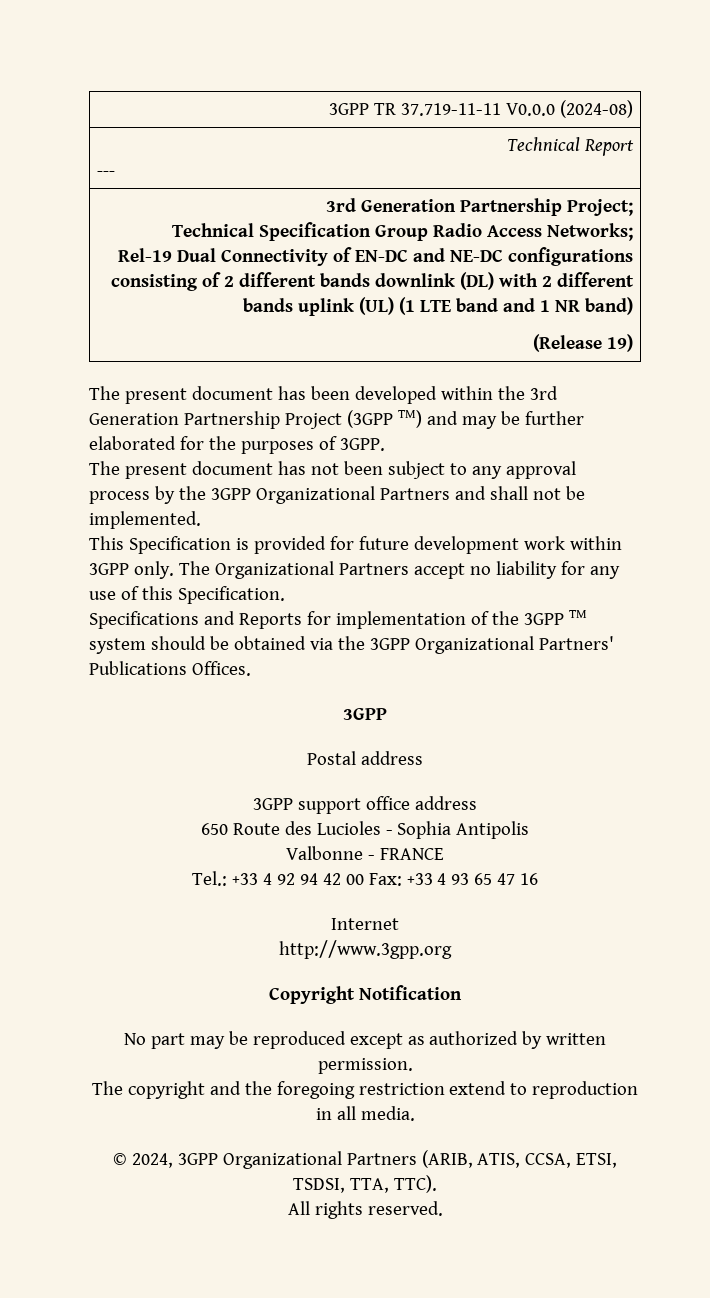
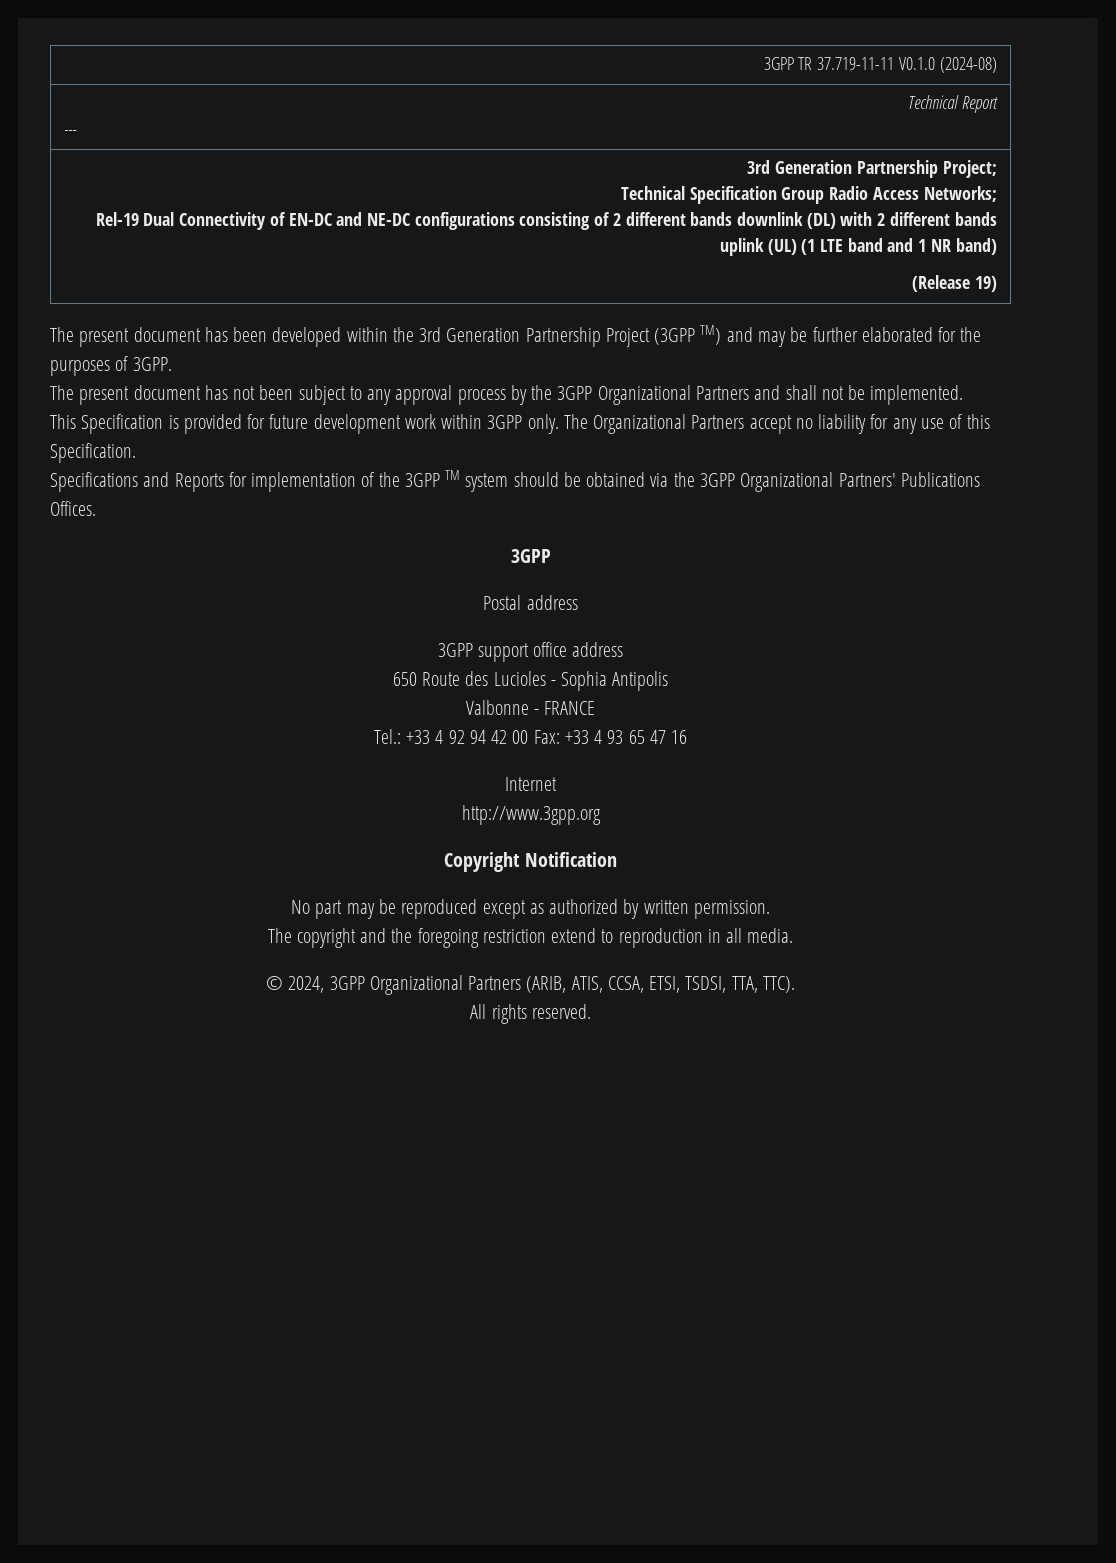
- 3GPP TR 37.719-11-11 V0.0.0 (2024-08)
+ 3GPP TR 37.719-11-11 V0.1.0 (2024-08)

